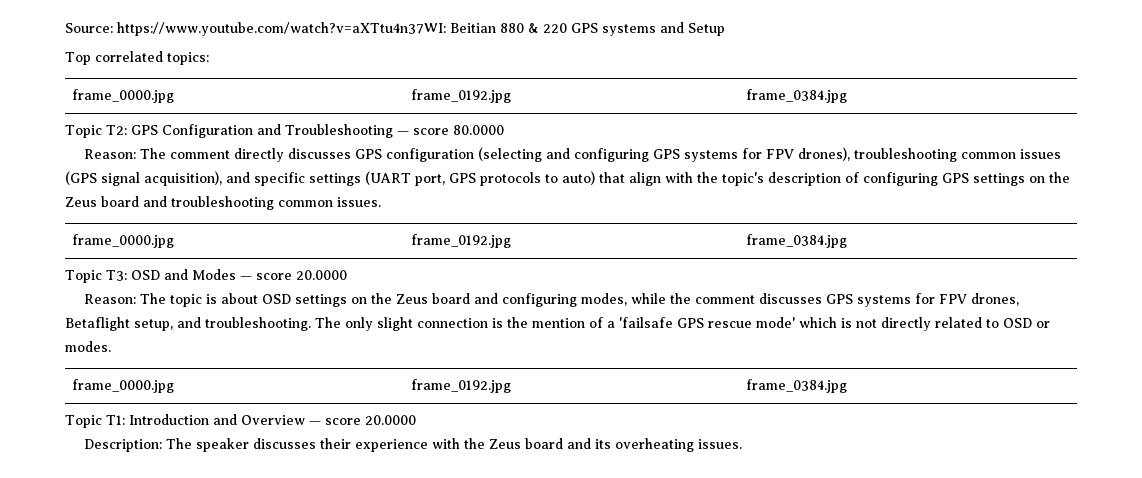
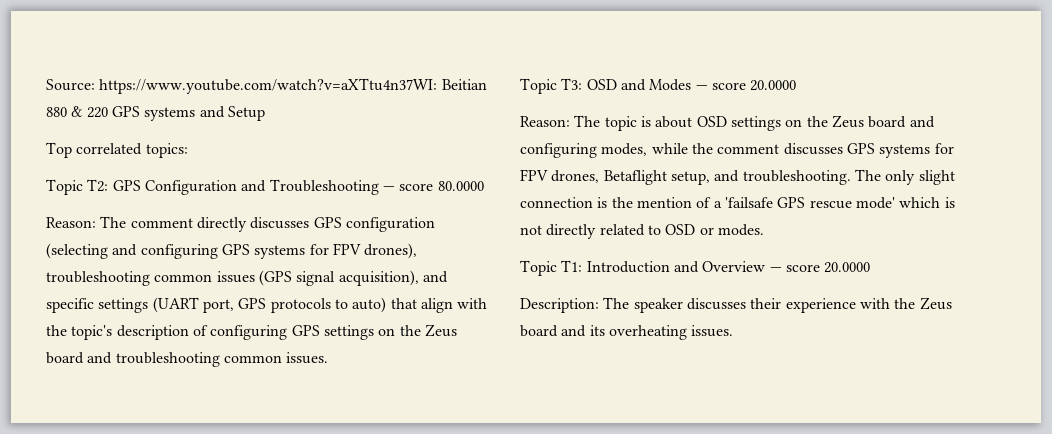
  Top correlated topics:
- frame_0000.jpg | frame_0192.jpg | frame_0384.jpg
  Reason: The comment directly discusses GPS configuration (selecting and configuring GPS systems for FPV drones), troubleshooting common issues (GPS signal acquisition), and specific settings (UART port, GPS protocols to auto) that align with the topic's description of configuring GPS settings on the Zeus board and troubleshooting common issues.
- frame_0000.jpg | frame_0192.jpg | frame_0384.jpg
  The only slight connection is the mention of a 'failsafe GPS rescue mode' which is not directly related to OSD or modes.
- frame_0000.jpg | frame_0192.jpg | frame_0384.jpg

